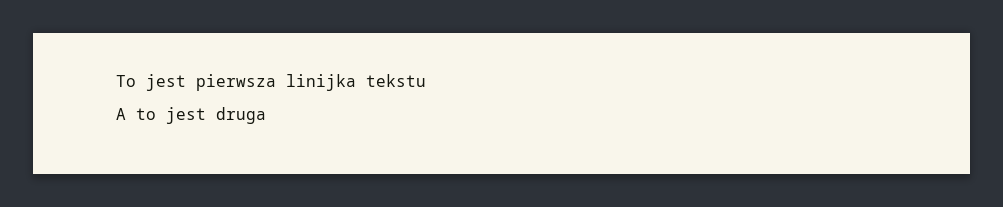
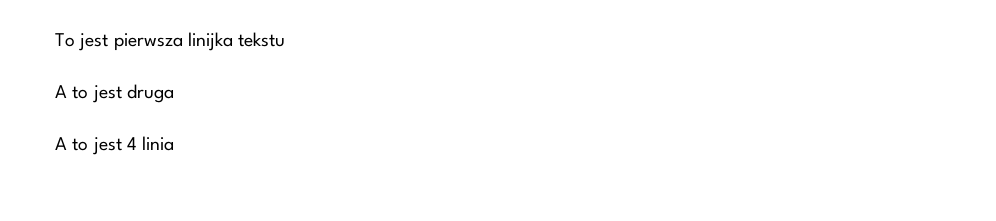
+ A to jest 4 linia

